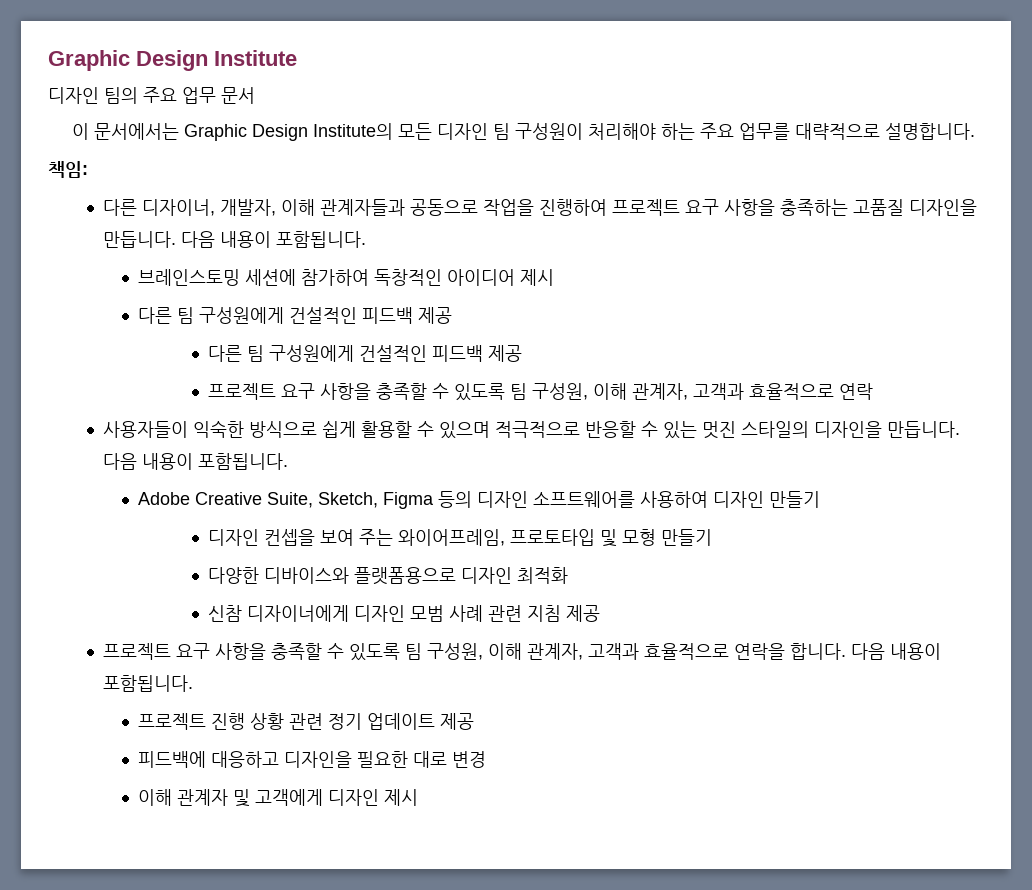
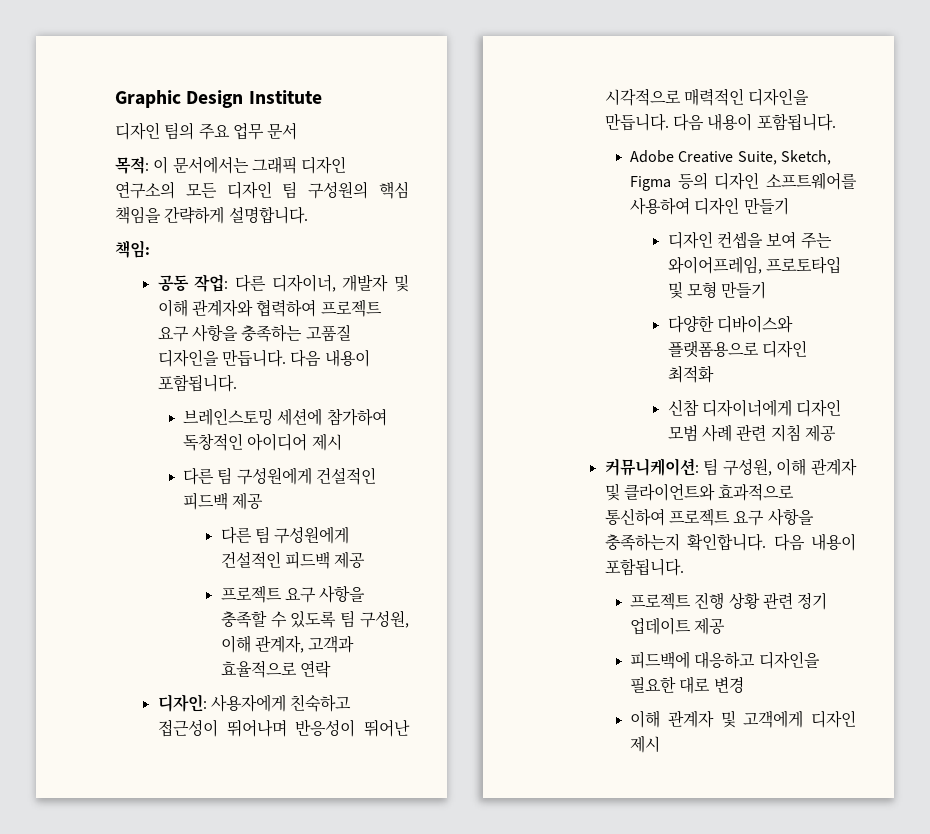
- 이 문서에서는 Graphic Design Institute의 모든 디자인 팀 구성원이 처리해야 하는 주요 업무를 대략적으로 설명합니다.
+ 목적: 이 문서에서는 그래픽 디자인 연구소의 모든 디자인 팀 구성원의 핵심 책임을 간략하게 설명합니다.
  책임:
- 다른 디자이너, 개발자, 이해 관계자들과 공동으로 작업을 진행하여 프로젝트 요구 사항을 충족하는 고품질 디자인을 만듭니다.
+ 공동 작업: 다른 디자이너, 개발자 및 이해 관계자와 협력하여 프로젝트 요구 사항을 충족하는 고품질 디자인을 만듭니다.
- 사용자들이 익숙한 방식으로 쉽게 활용할 수 있으며 적극적으로 반응할 수 있는 멋진 스타일의 디자인을 만듭니다.
+ 디자인: 사용자에게 친숙하고 접근성이 뛰어나며 반응성이 뛰어난 시각적으로 매력적인 디자인을 만듭니다.
- 프로젝트 요구 사항을 충족할 수 있도록 팀 구성원, 이해 관계자, 고객과 효율적으로 연락을 합니다.
+ 커뮤니케이션: 팀 구성원, 이해 관계자 및 클라이언트와 효과적으로 통신하여 프로젝트 요구 사항을 충족하는지 확인합니다.

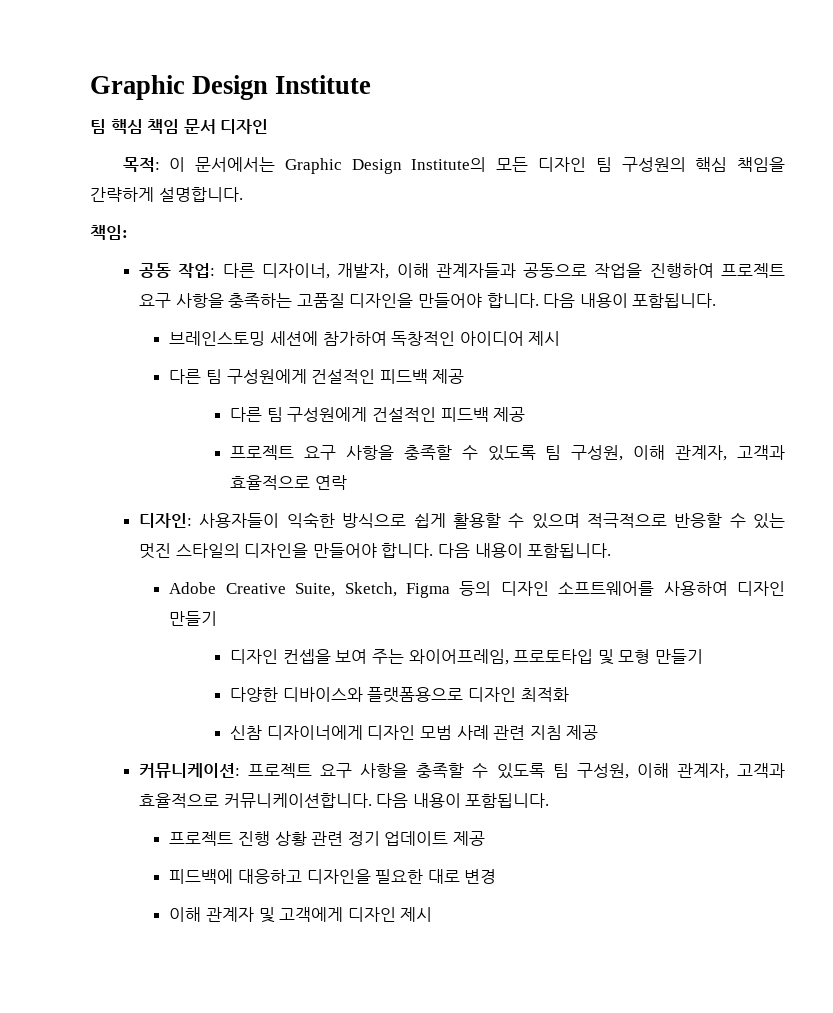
- 디자인 팀의 주요 업무 문서
+ 팀 핵심 책임 문서 디자인
- 목적: 이 문서에서는 그래픽 디자인 연구소의 모든 디자인 팀 구성원의 핵심 책임을 간략하게 설명합니다.
+ 목적: 이 문서에서는 Graphic Design Institute의 모든 디자인 팀 구성원의 핵심 책임을 간략하게 설명합니다.
- 공동 작업: 다른 디자이너, 개발자 및 이해 관계자와 협력하여 프로젝트 요구 사항을 충족하는 고품질 디자인을 만듭니다.
+ 공동 작업: 다른 디자이너, 개발자, 이해 관계자들과 공동으로 작업을 진행하여 프로젝트 요구 사항을 충족하는 고품질 디자인을 만들어야 합니다.
- 디자인: 사용자에게 친숙하고 접근성이 뛰어나며 반응성이 뛰어난 시각적으로 매력적인 디자인을 만듭니다.
+ 디자인: 사용자들이 익숙한 방식으로 쉽게 활용할 수 있으며 적극적으로 반응할 수 있는 멋진 스타일의 디자인을 만들어야 합니다.
- 커뮤니케이션: 팀 구성원, 이해 관계자 및 클라이언트와 효과적으로 통신하여 프로젝트 요구 사항을 충족하는지 확인합니다.
+ 커뮤니케이션: 프로젝트 요구 사항을 충족할 수 있도록 팀 구성원, 이해 관계자, 고객과 효율적으로 커뮤니케이션합니다.

